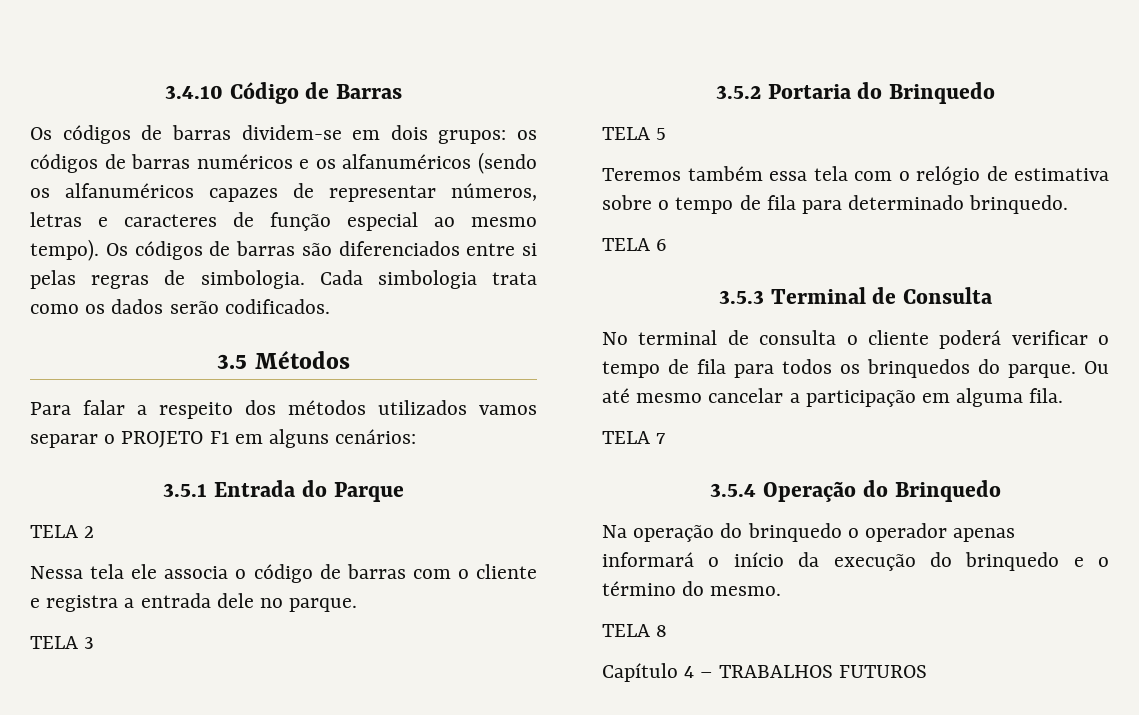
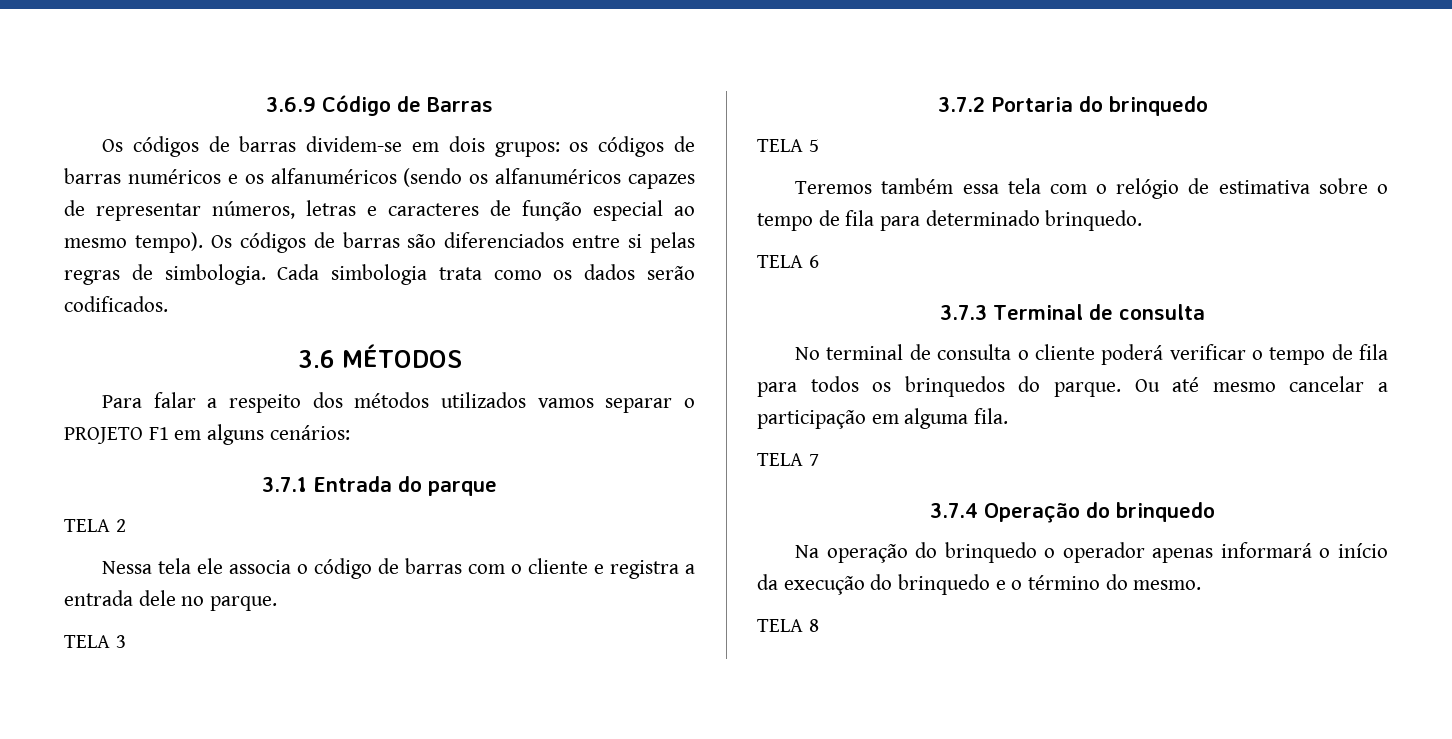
- 3.4.10 Código de Barras
+ 3.6.9 Código de Barras
- 3.5 Métodos
+ 3.6 MÉTODOS
- 3.5.1 Entrada do Parque
+ 3.7.1 Entrada do parque
- 3.5.2 Portaria do Brinquedo
+ 3.7.2 Portaria do brinquedo
- 3.5.3 Terminal de Consulta
+ 3.7.3 Terminal de consulta
- 3.5.4 Operação do Brinquedo
+ 3.7.4 Operação do brinquedo
- Capítulo 4 – TRABALHOS FUTUROS

